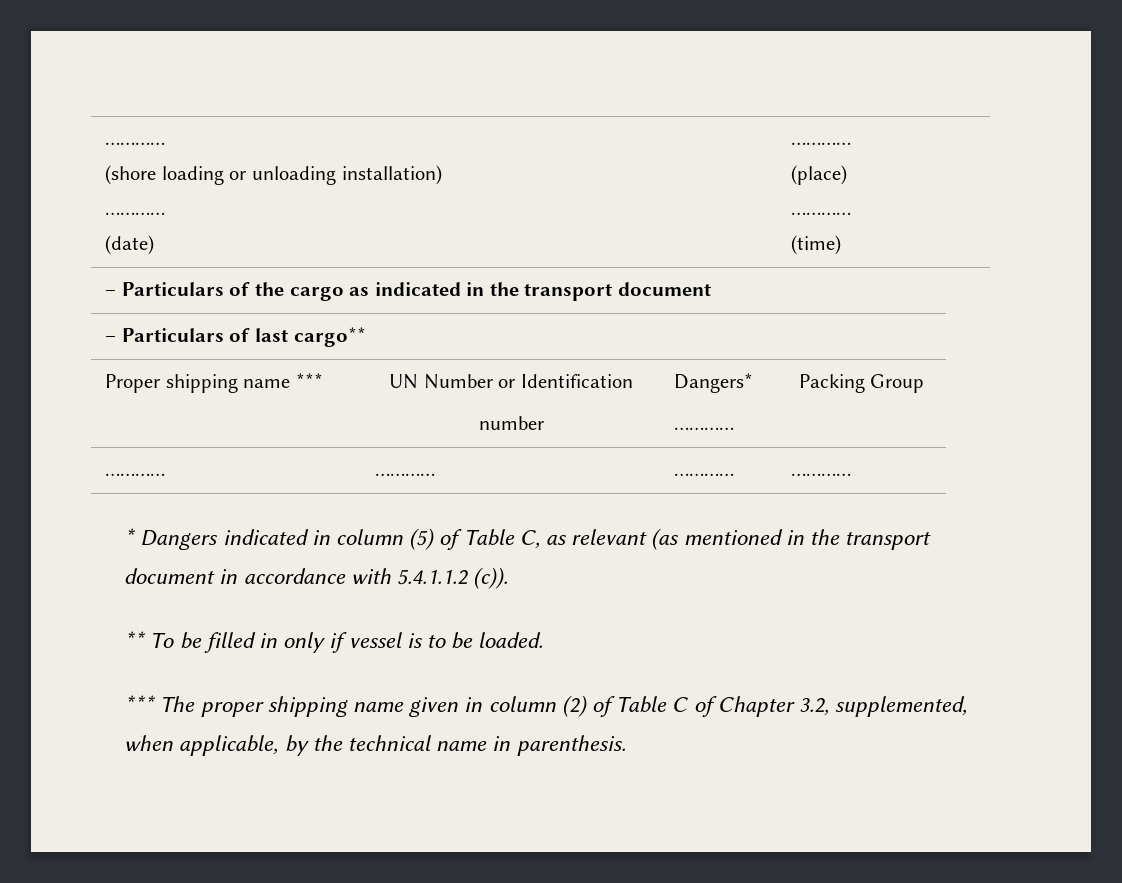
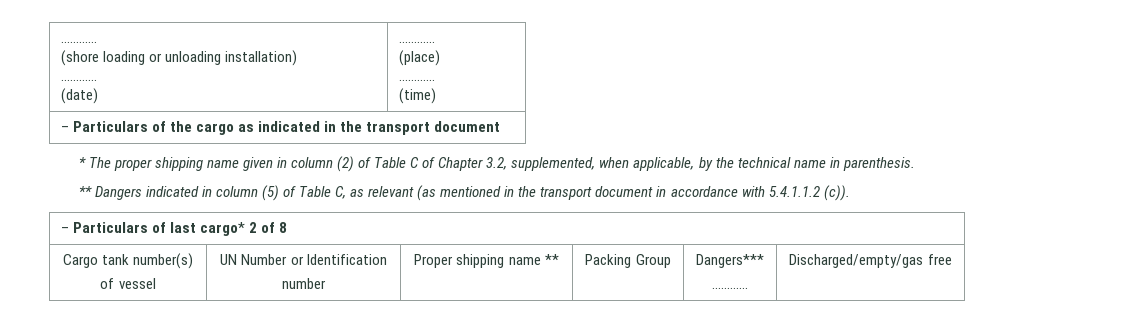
- – Particulars of last cargo**
- Proper shipping name *** | UN Number or Identification
- number | Dangers*
- ………… | Packing Group
- ………… | ………… | ………… | …………
- * Dangers indicated in column (5) of Table C, as relevant (as mentioned in the transport document in accordance with 5.4.1.1.2 (c)).
- ** To be filled in only if vessel is to be loaded.
- *** The proper shipping name given in column (2) of Table C of Chapter 3.2, supplemented, when applicable, by the technical name in parenthesis.
+ * The proper shipping name given in column (2) of Table C of Chapter 3.2, supplemented, when applicable, by the technical name in parenthesis.
+ ** Dangers indicated in column (5) of Table C, as relevant (as mentioned in the transport document in accordance with 5.4.1.1.2 (c)).
+ – Particulars of last cargo* 2 of 8
+ Cargo tank number(s)
+ of vessel | UN Number or Identification
+ number | Proper shipping name ** | Packing Group | Dangers***
+ ………… | Discharged/empty/gas free

